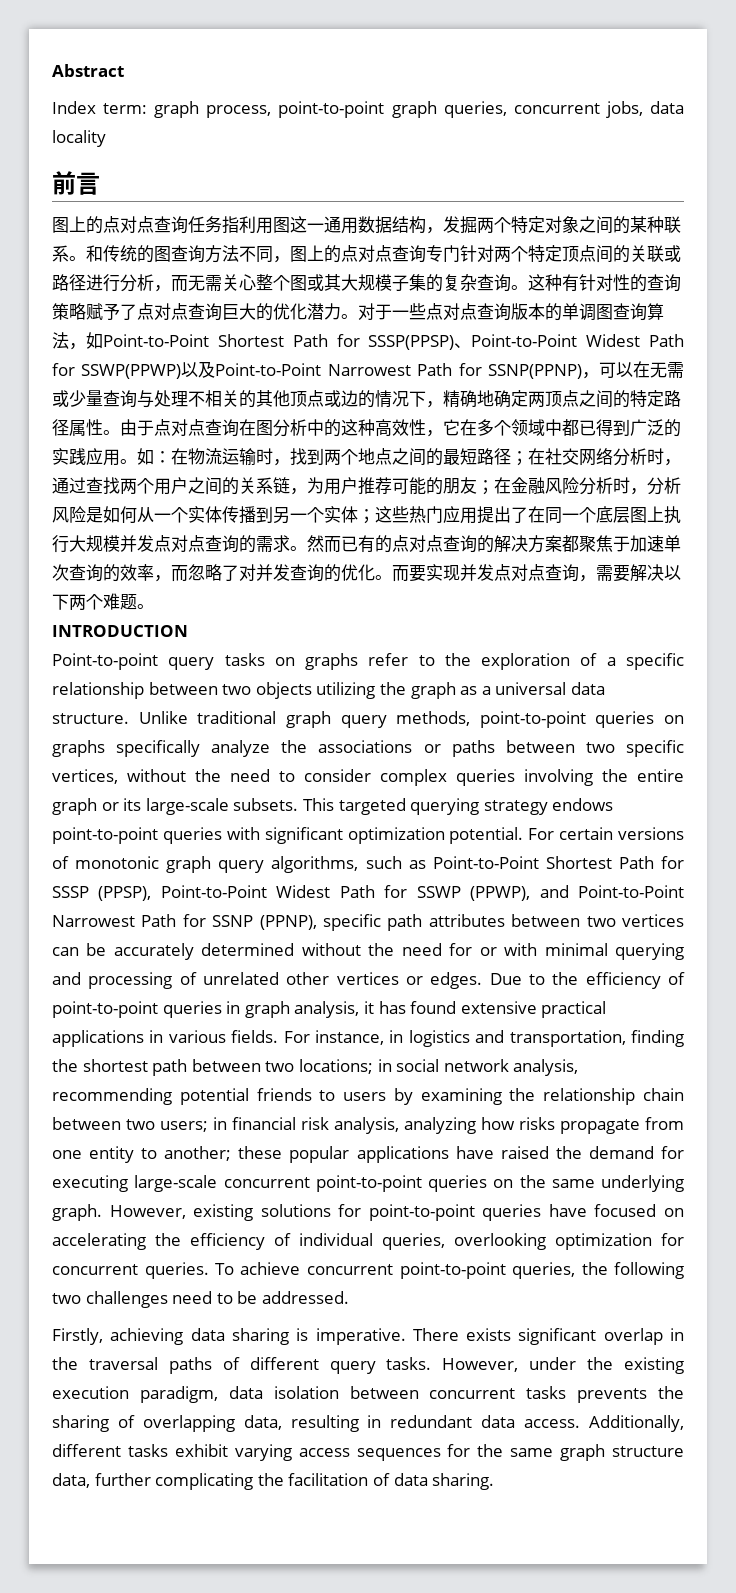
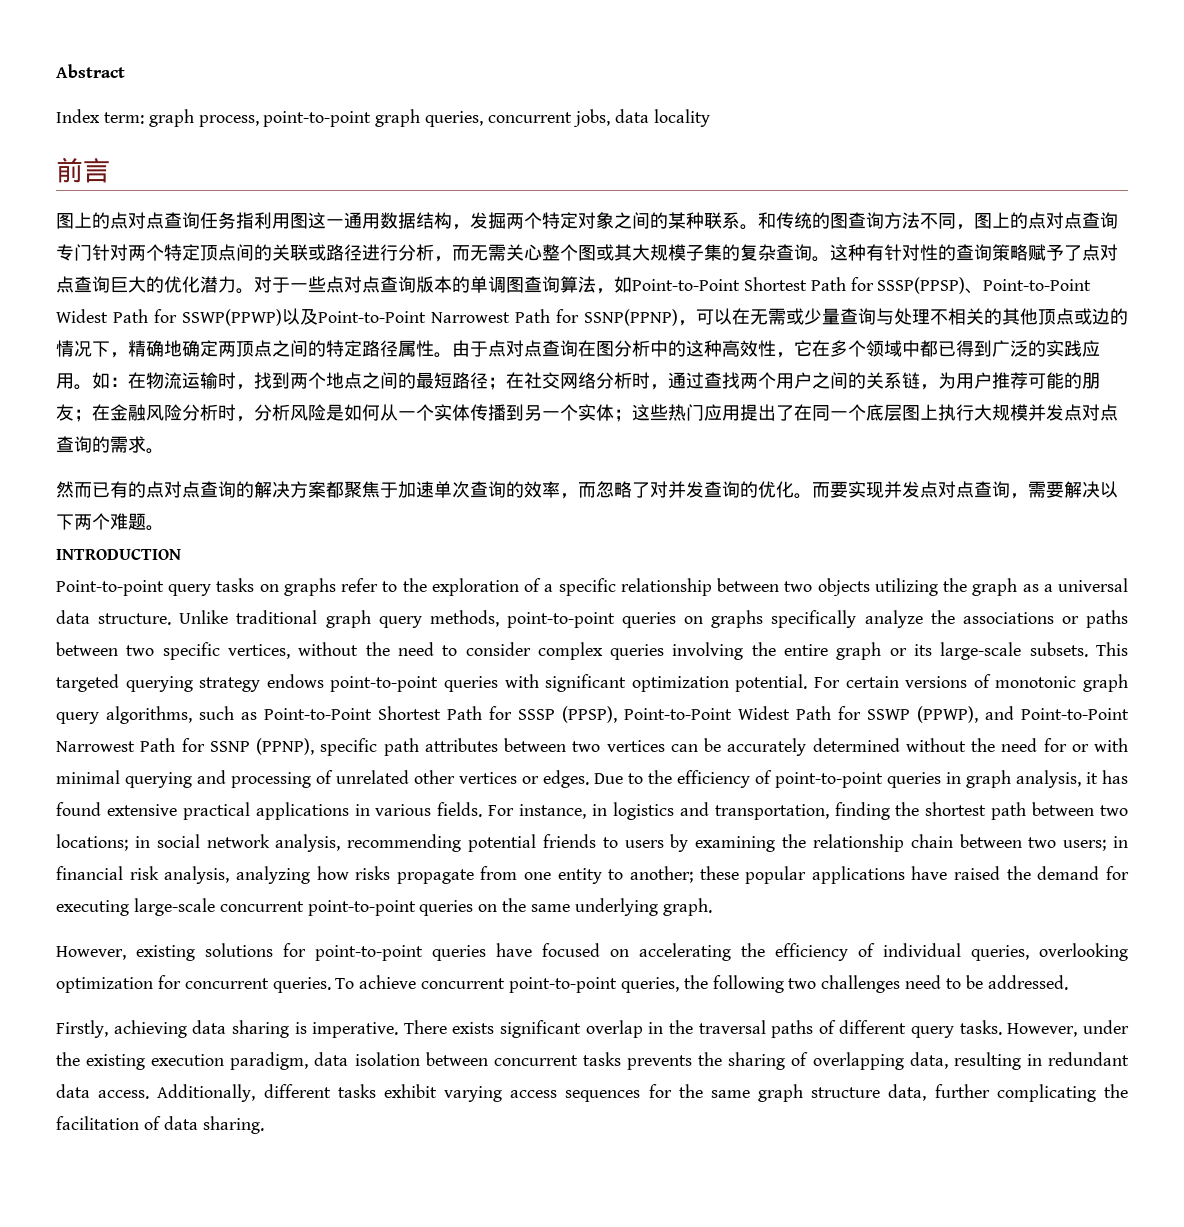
- 这些热门应用提出了在同一个底层图上执行大规模并发点对点查询的需求。然而已有的点对点查询的解决方案都聚焦于加速单次查询的效率，而忽略了对并发查询的优化。
+ 这些热门应用提出了在同一个底层图上执行大规模并发点对点查询的需求。
+ 然而已有的点对点查询的解决方案都聚焦于加速单次查询的效率，而忽略了对并发查询的优化。
- these popular applications have raised the demand for executing large-scale concurrent point-to-point queries on the same underlying graph. However, existing solutions for point-to-point queries have focused on accelerating the efficiency of individual queries, overlooking optimization for concurrent queries.
+ these popular applications have raised the demand for executing large-scale concurrent point-to-point queries on the same underlying graph.
+ However, existing solutions for point-to-point queries have focused on accelerating the efficiency of individual queries, overlooking optimization for concurrent queries.

